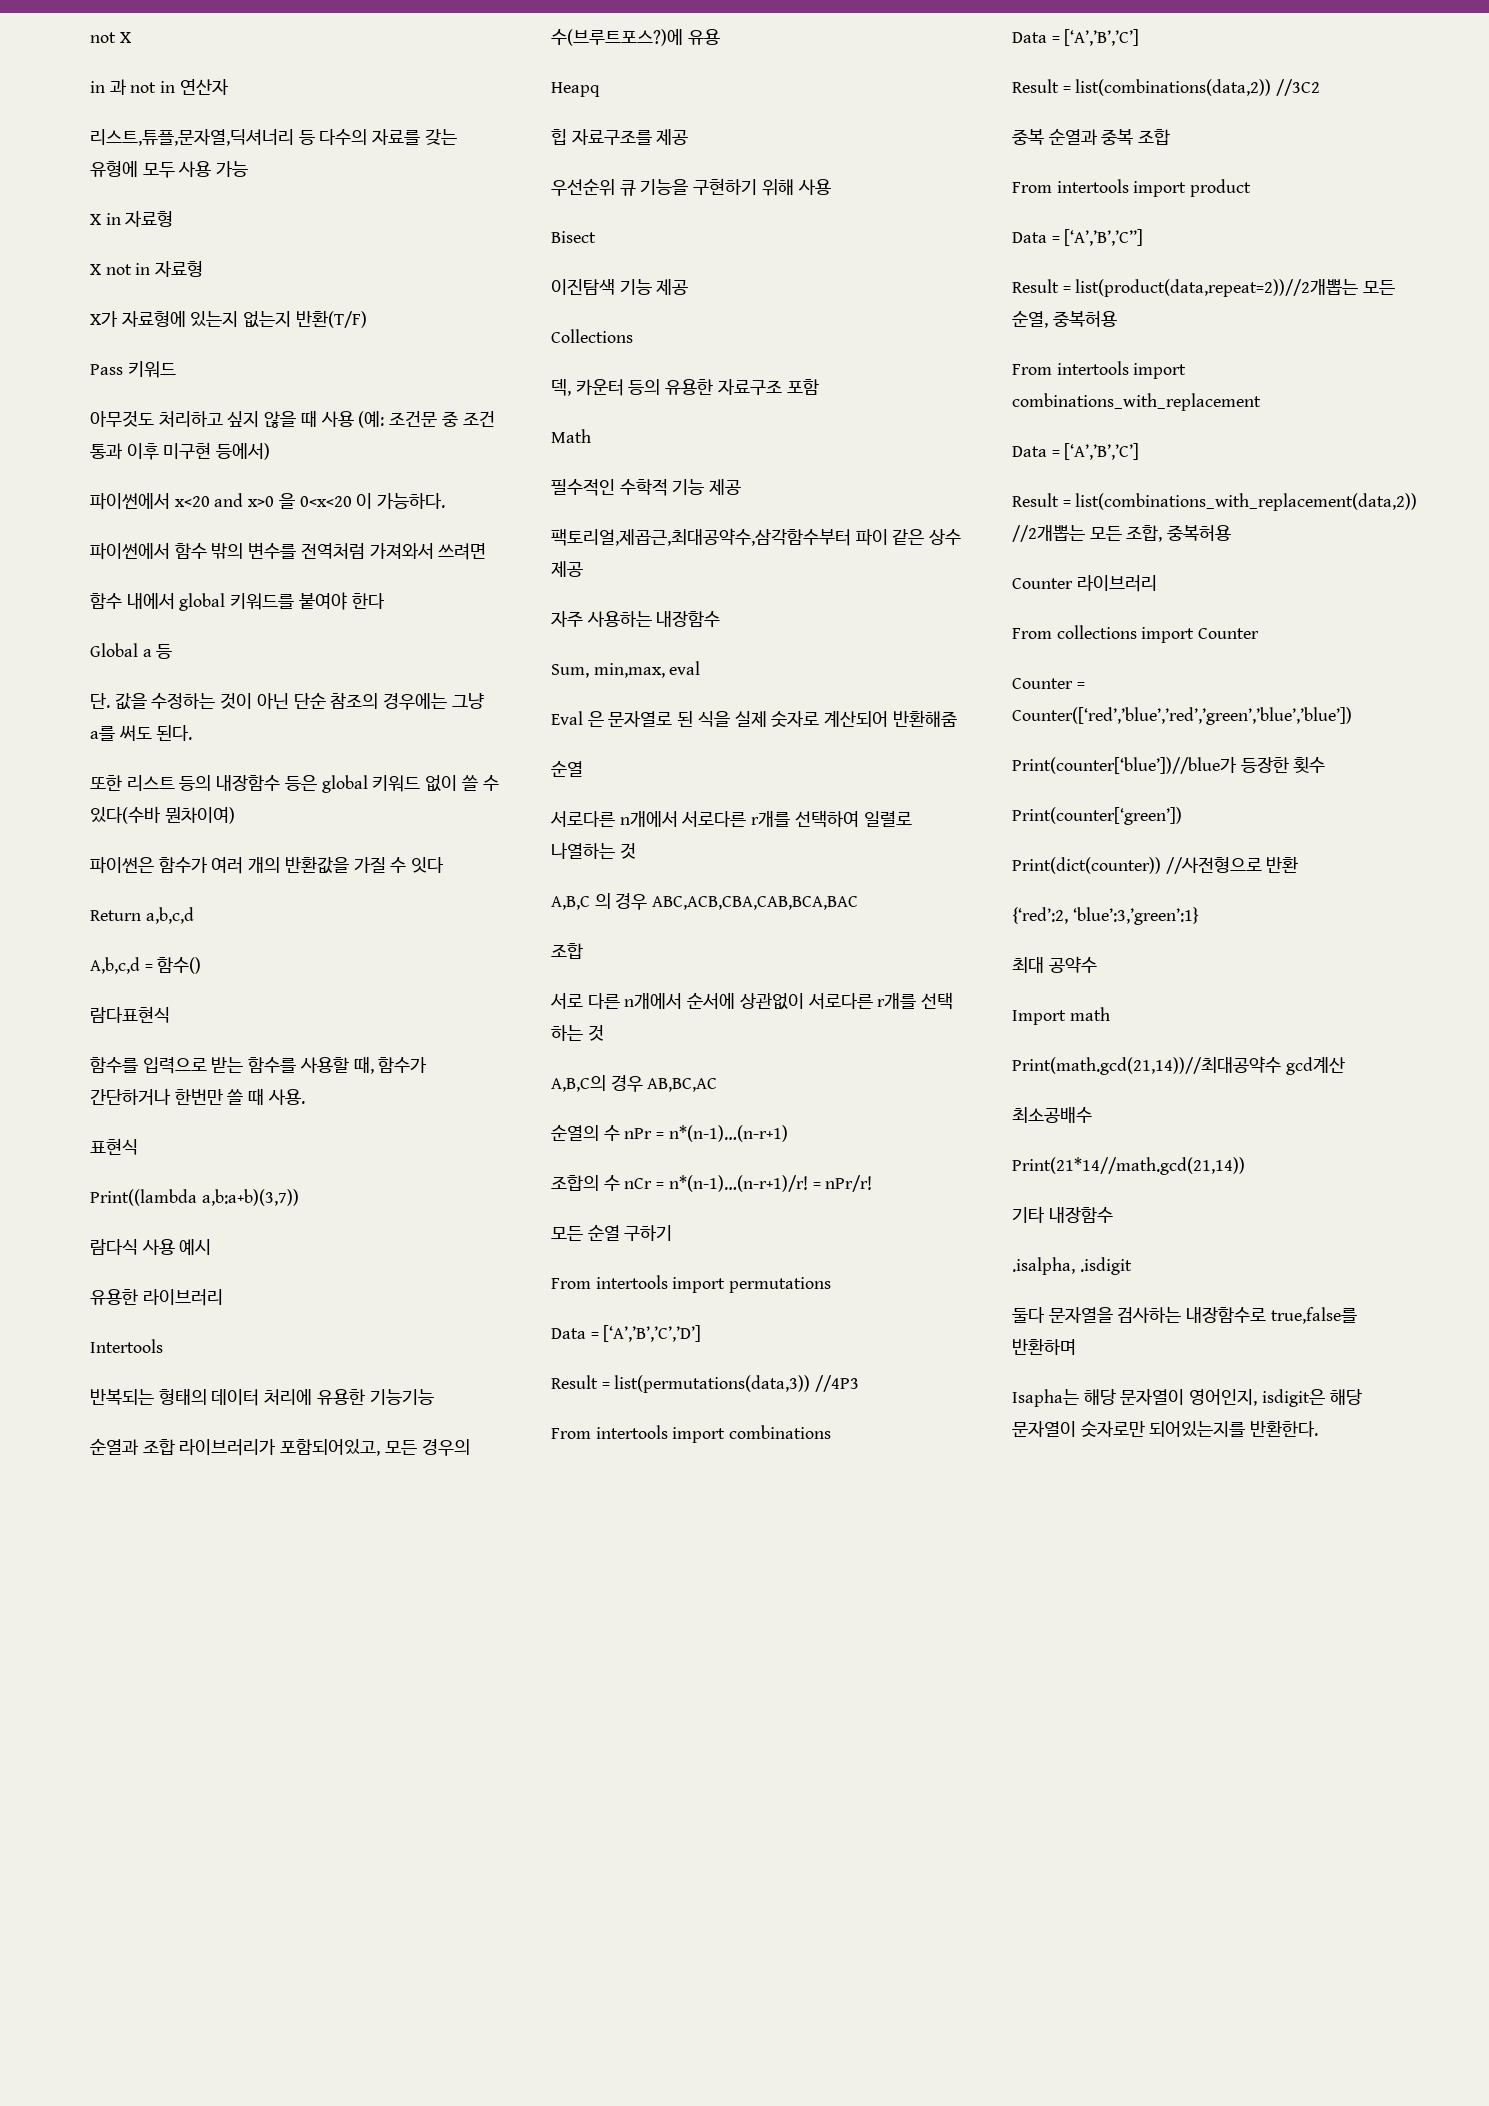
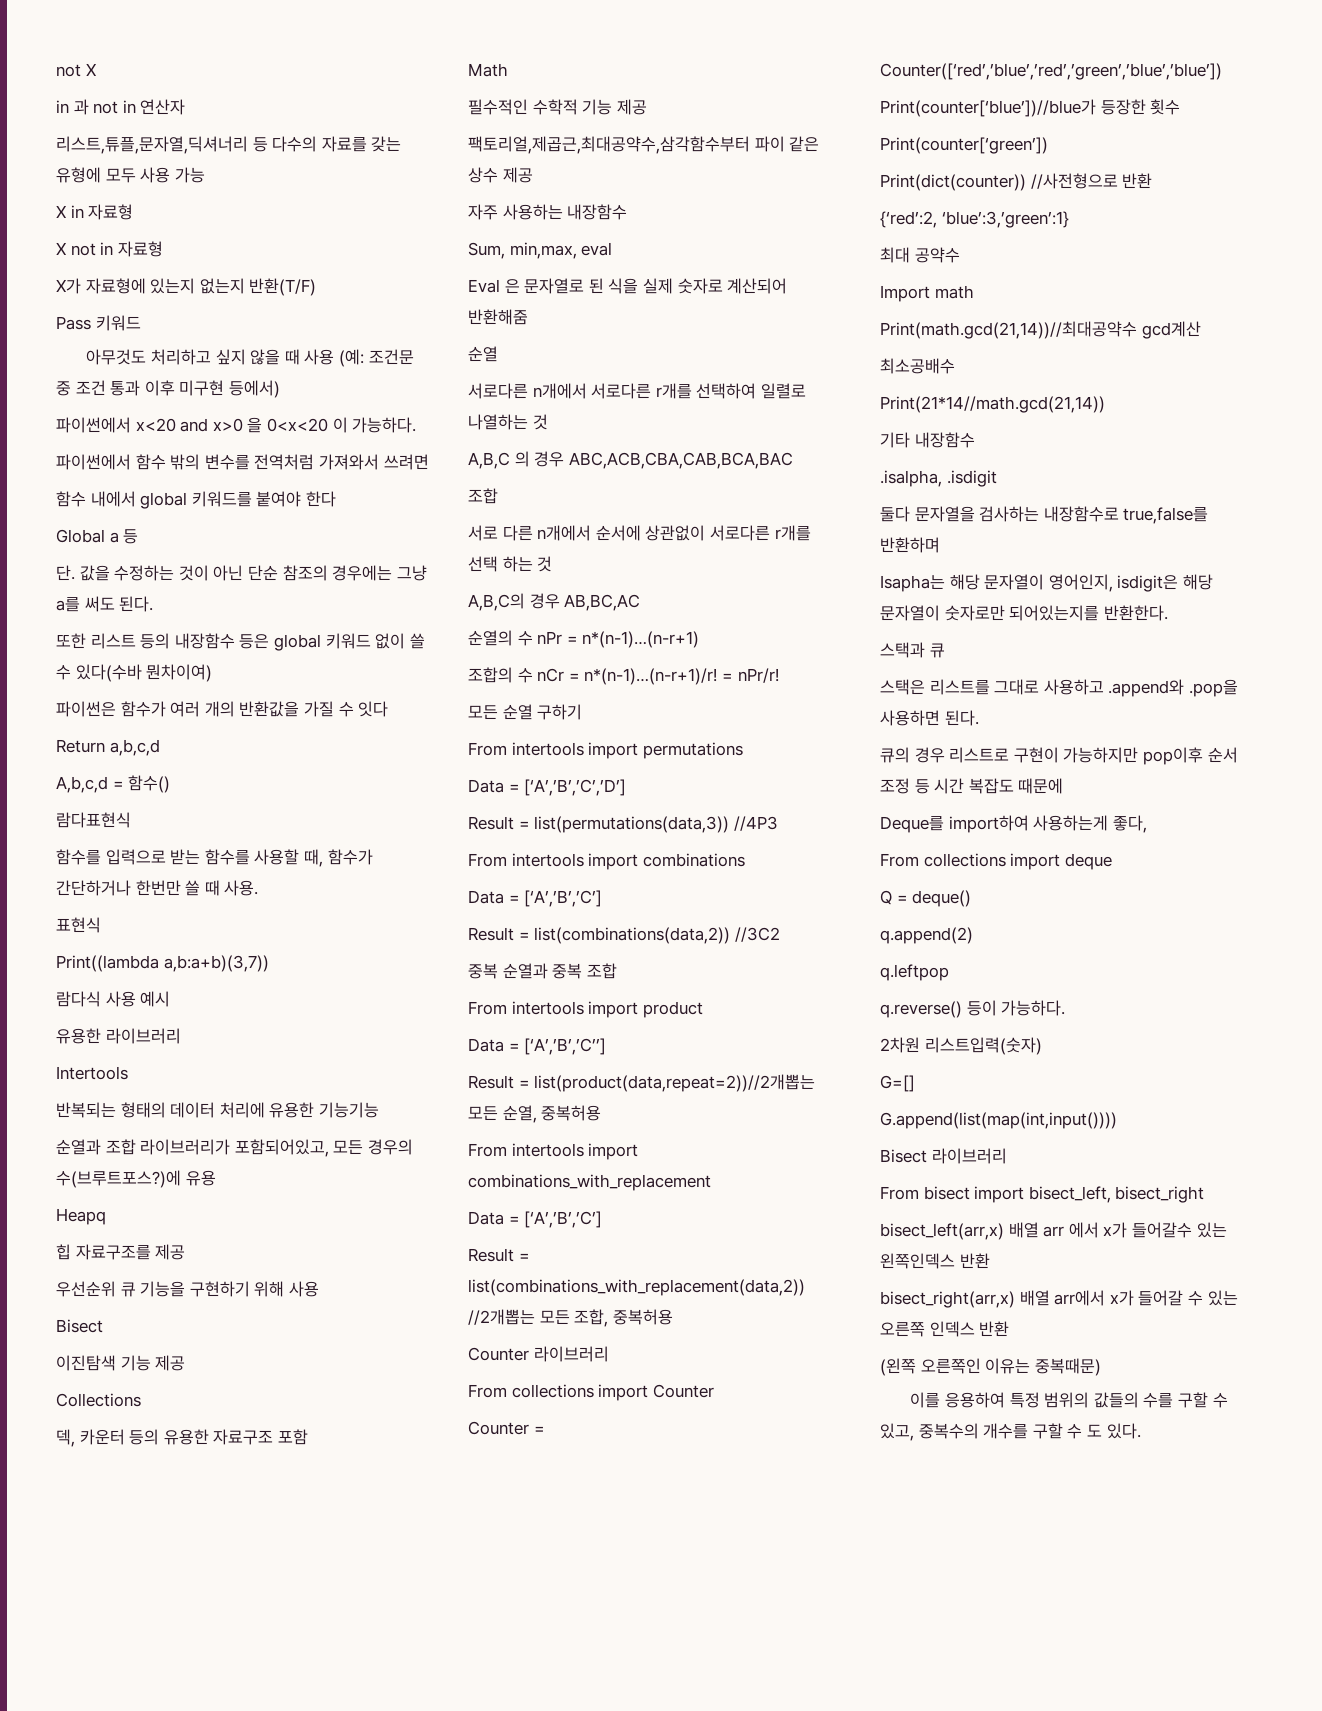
+ 스택과 큐
+ 스택은 리스트를 그대로 사용하고 .append와 .pop을 사용하면 된다.
+ 큐의 경우 리스트로 구현이 가능하지만 pop이후 순서 조정 등 시간 복잡도 때문에
+ Deque를 import하여 사용하는게 좋다,
+ From collections import deque
+ Q = deque()
+ q.append(2)
+ q.leftpop
+ q.reverse() 등이 가능하다.
+ 2차원 리스트입력(숫자)
+ G=[]
+ G.append(list(map(int,input())))
+ Bisect 라이브러리
+ From bisect import bisect_left, bisect_right
+ bisect_left(arr,x) 배열 arr 에서 x가 들어갈수 있는 왼쪽인덱스 반환
+ bisect_right(arr,x) 배열 arr에서 x가 들어갈 수 있는 오른쪽 인덱스 반환
+ (왼쪽 오른쪽인 이유는 중복때문)
+ 이를 응용하여 특정 범위의 값들의 수를 구할 수 있고, 중복수의 개수를 구할 수 도 있다.

